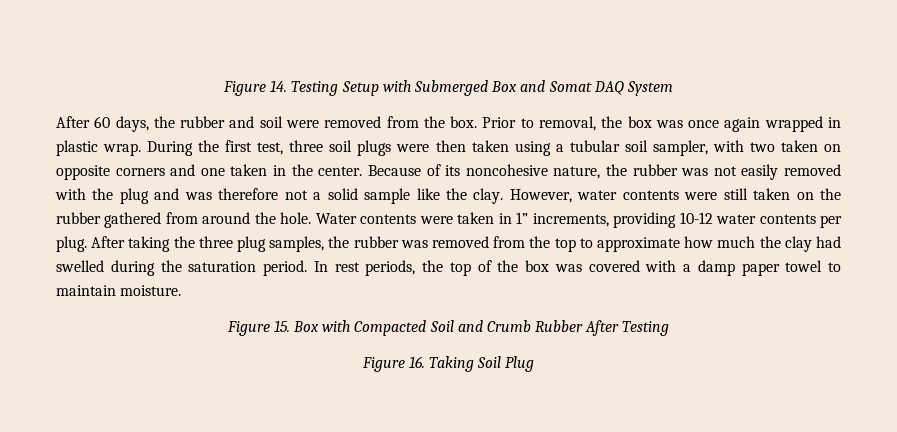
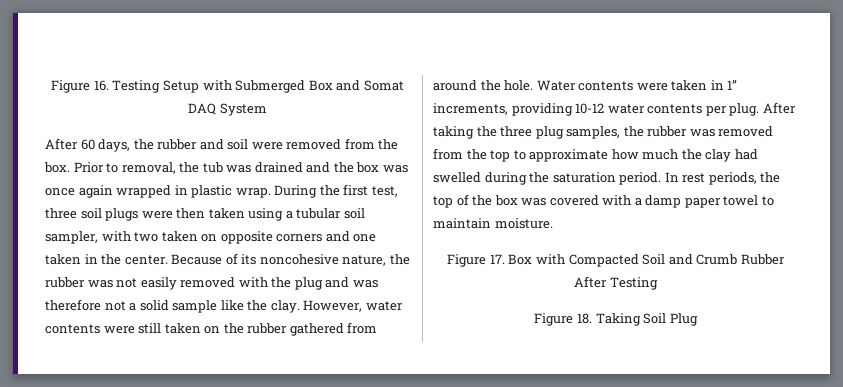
- Figure 14. Testing Setup with Submerged Box and Somat DAQ System
+ Figure 16. Testing Setup with Submerged Box and Somat DAQ System
- Prior to removal, the box was once again wrapped in plastic wrap.
+ Prior to removal, the tub was drained and the box was once again wrapped in plastic wrap.
- Figure 15. Box with Compacted Soil and Crumb Rubber After Testing
+ Figure 17. Box with Compacted Soil and Crumb Rubber After Testing
- Figure 16. Taking Soil Plug
+ Figure 18. Taking Soil Plug

